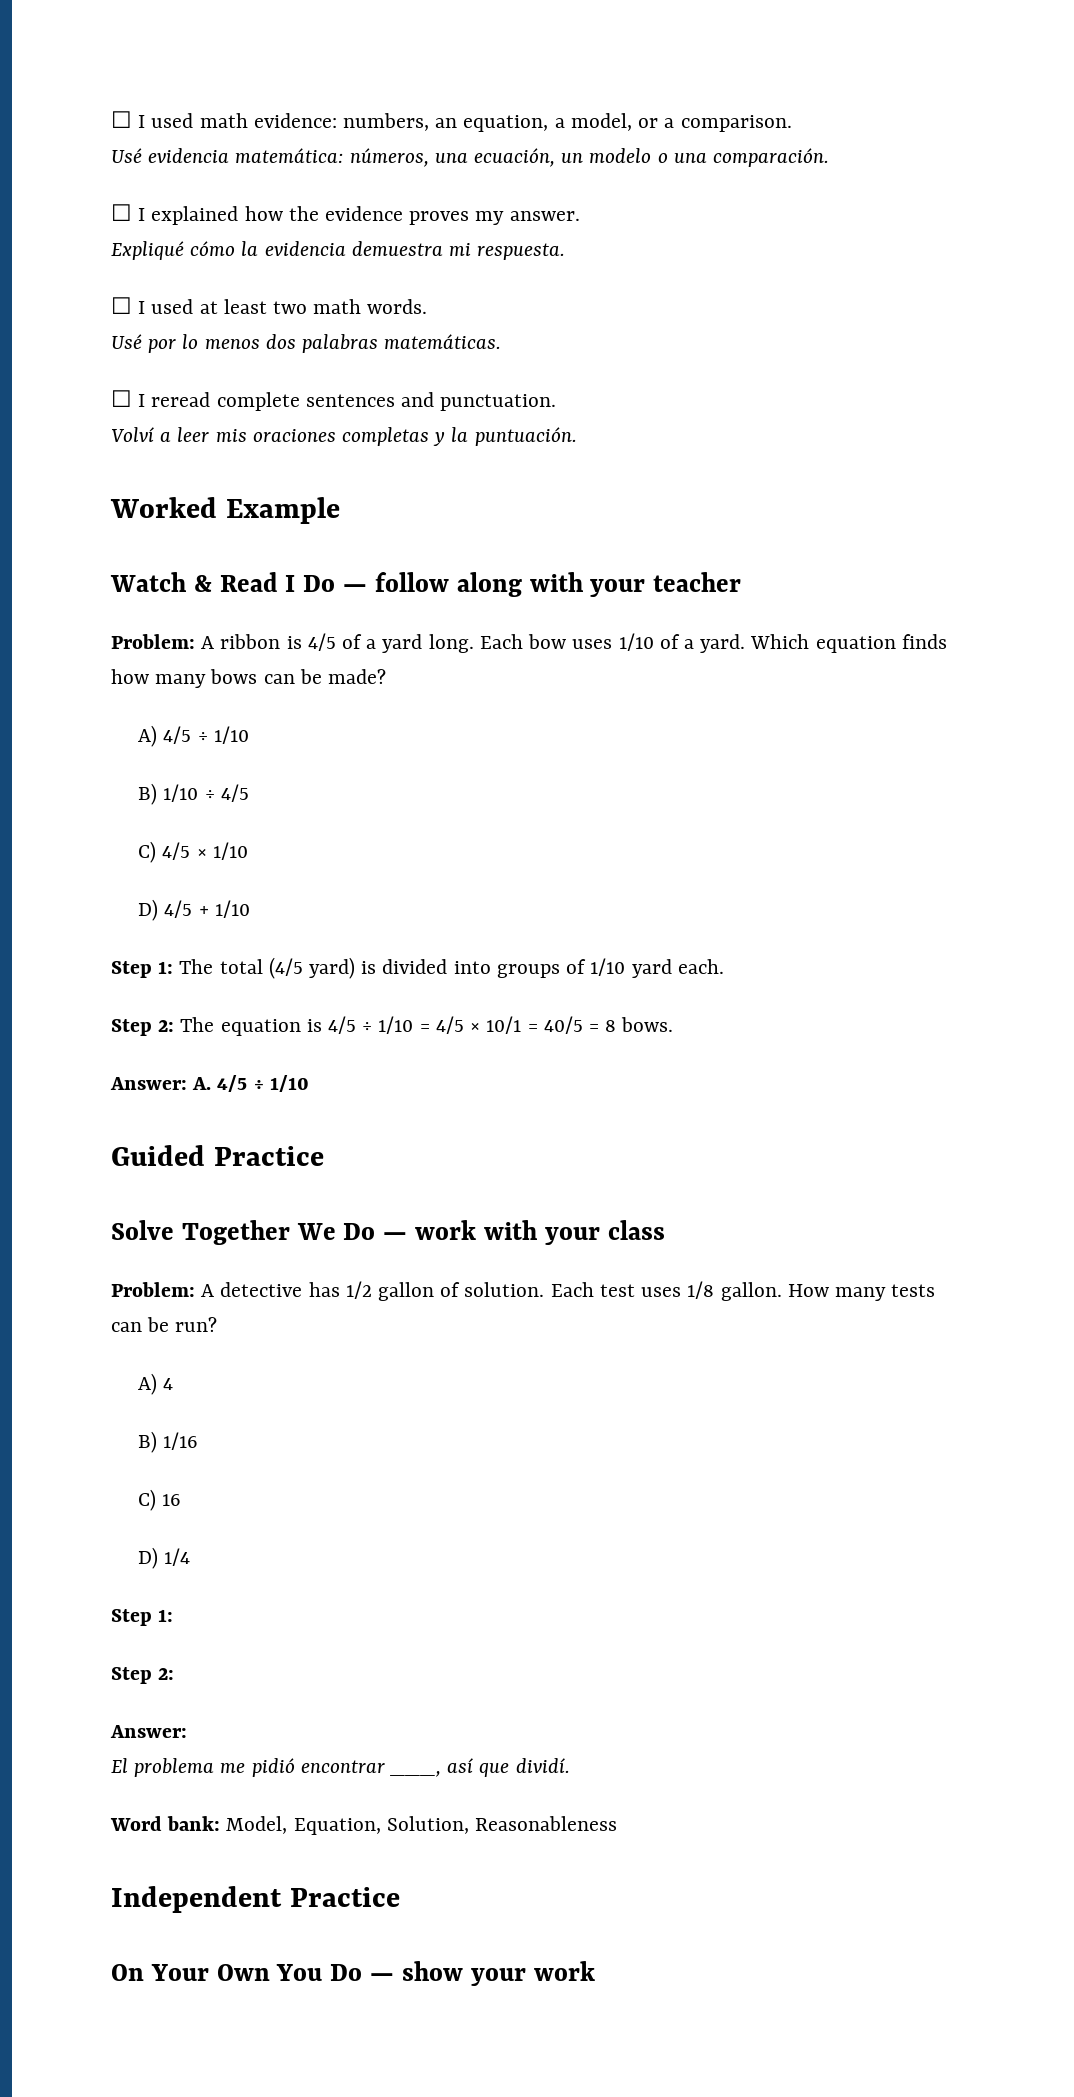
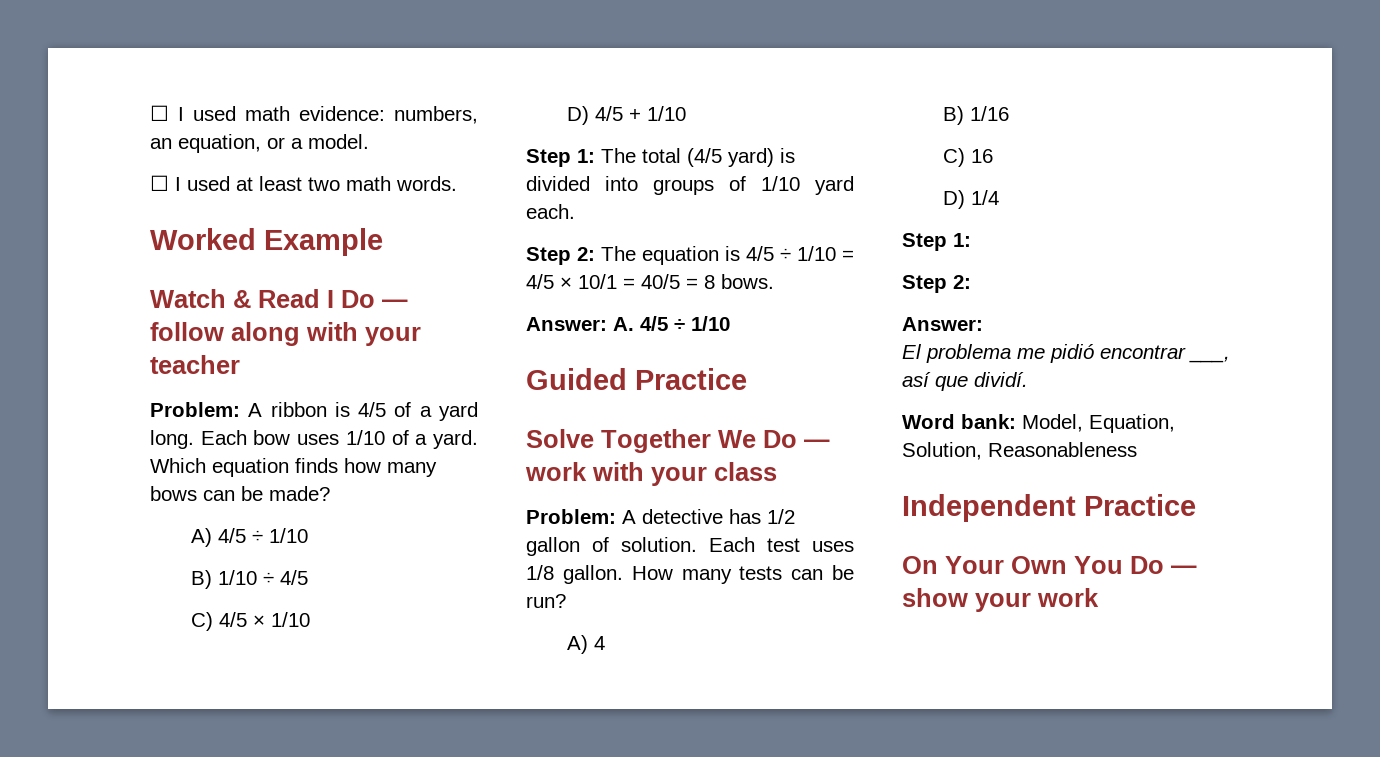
- ☐ I used math evidence: numbers, an equation, a model, or a comparison.
- Usé evidencia matemática: números, una ecuación, un modelo o una comparación.
- ☐ I explained how the evidence proves my answer.
- Expliqué cómo la evidencia demuestra mi respuesta.
+ ☐ I used math evidence: numbers, an equation, or a model.
- Usé por lo menos dos palabras matemáticas.
- ☐ I reread complete sentences and punctuation.
- Volví a leer mis oraciones completas y la puntuación.

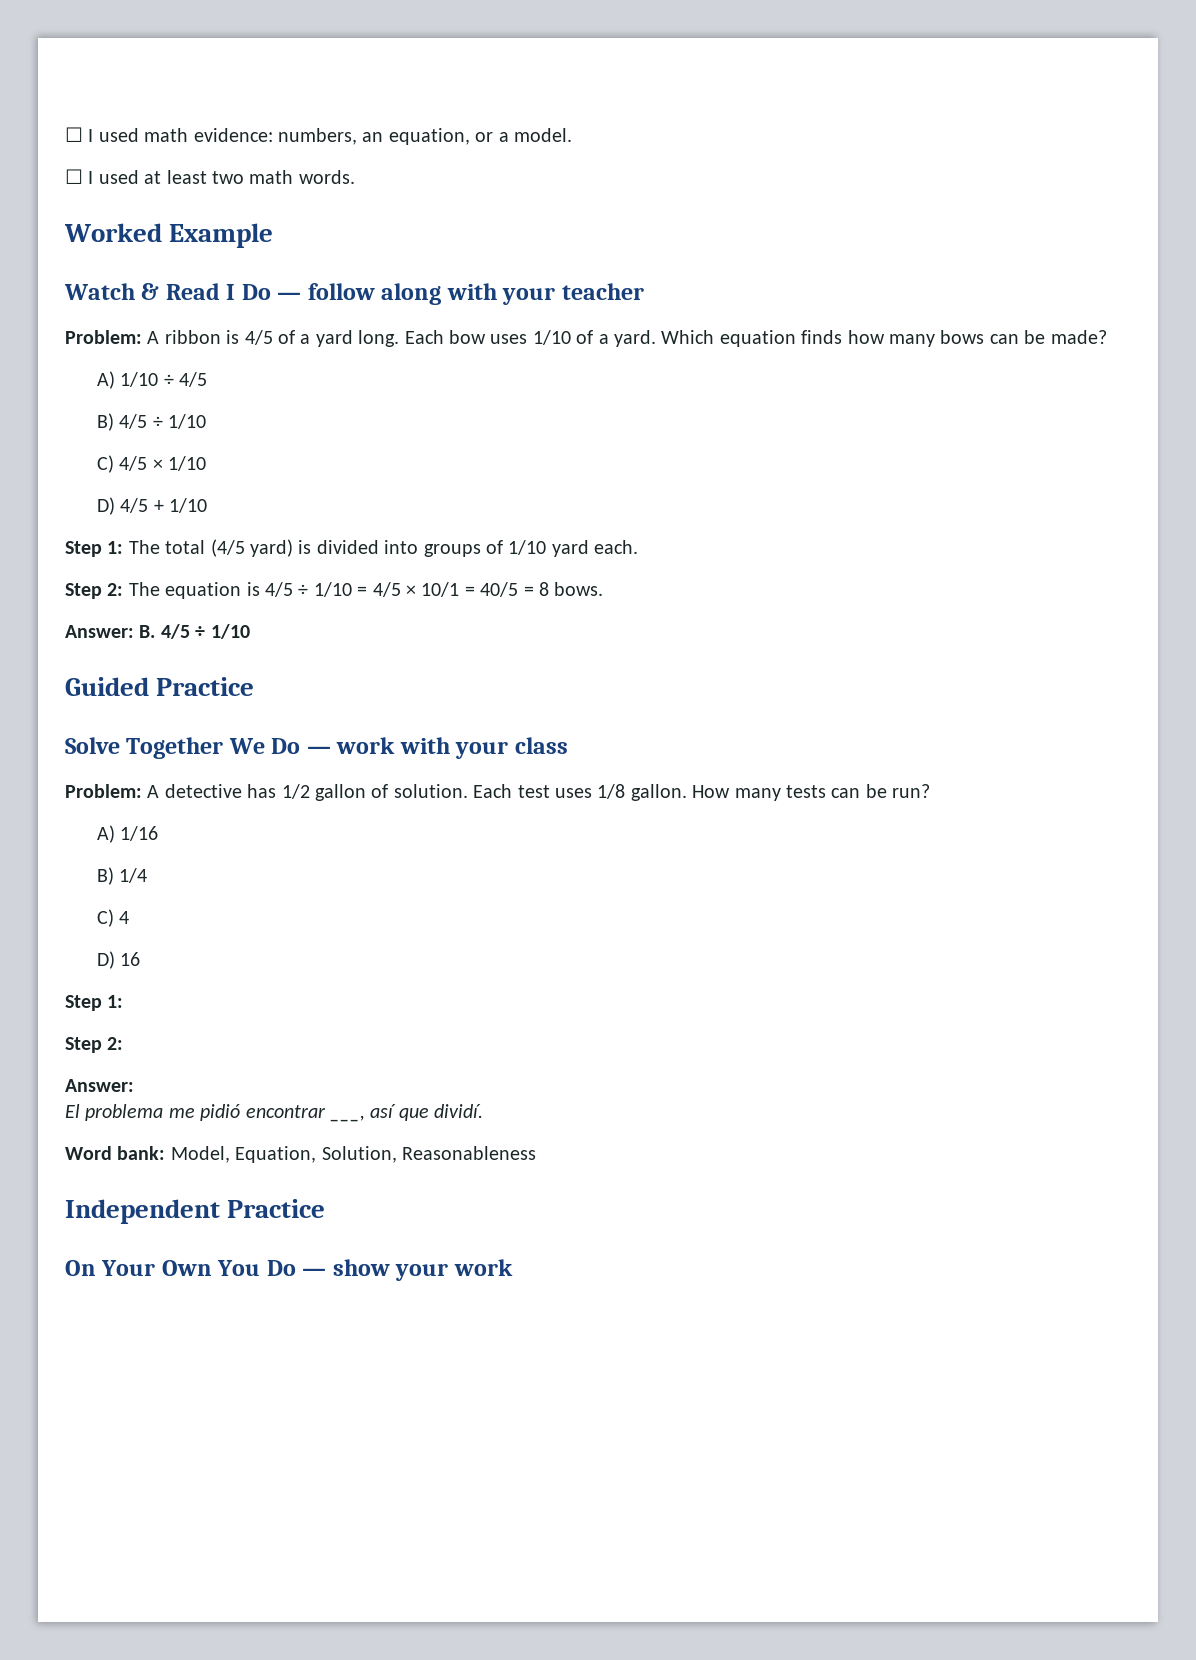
- A) 4/5 ÷ 1/10
- B) 1/10 ÷ 4/5
+ A) 1/10 ÷ 4/5
+ B) 4/5 ÷ 1/10
- Answer: A. 4/5 ÷ 1/10
+ Answer: B. 4/5 ÷ 1/10
- A) 4
- B) 1/16
- C) 16
+ A) 1/16
+ B) 1/4
+ C) 4
+ D) 16
- D) 1/4

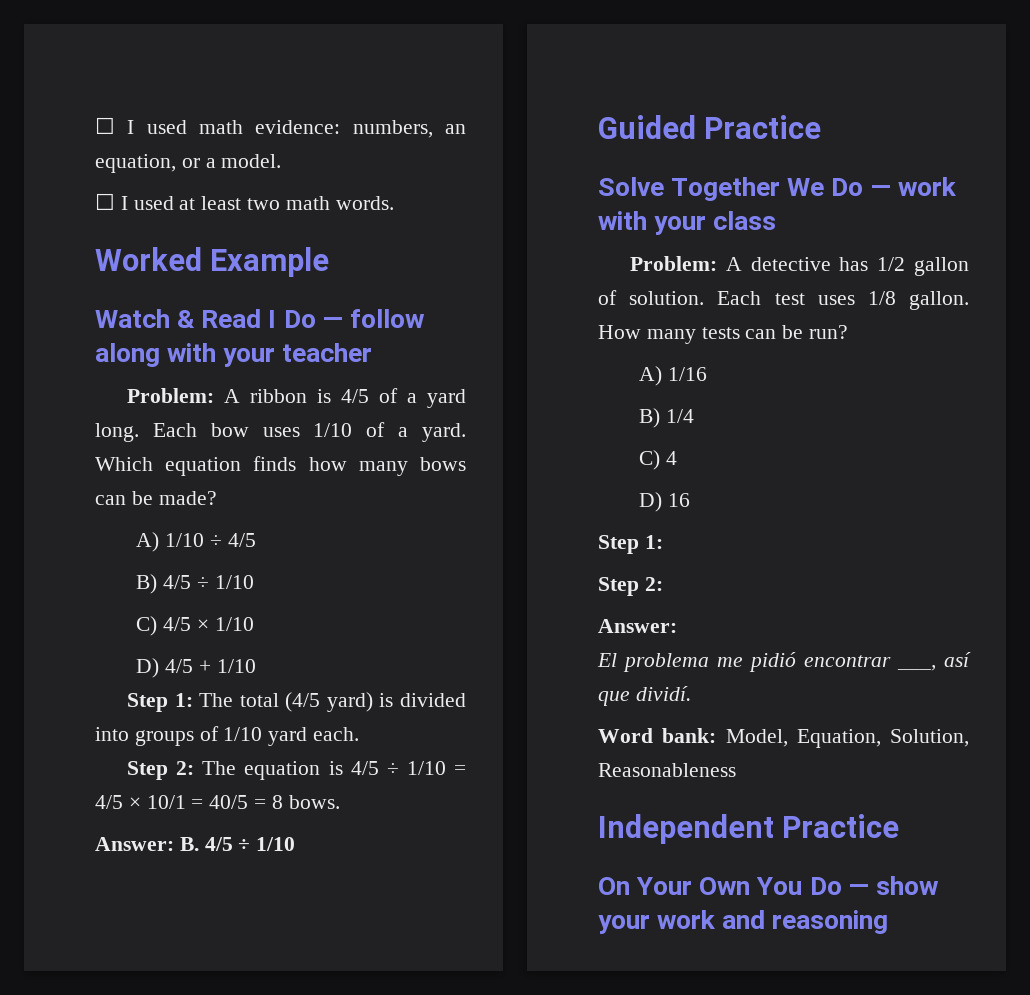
- On Your Own You Do — show your work
+ On Your Own You Do — show your work and reasoning

